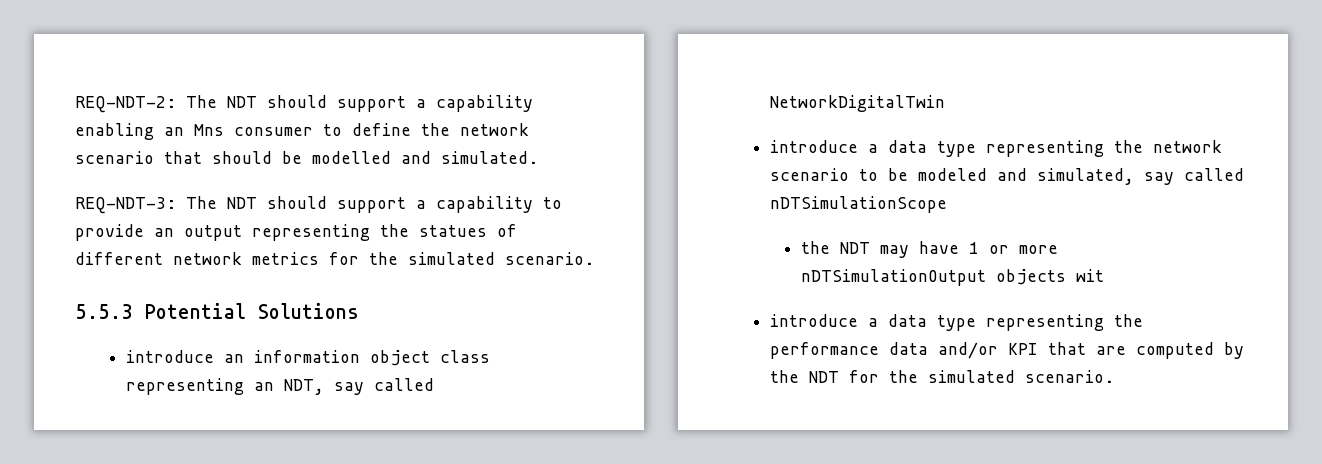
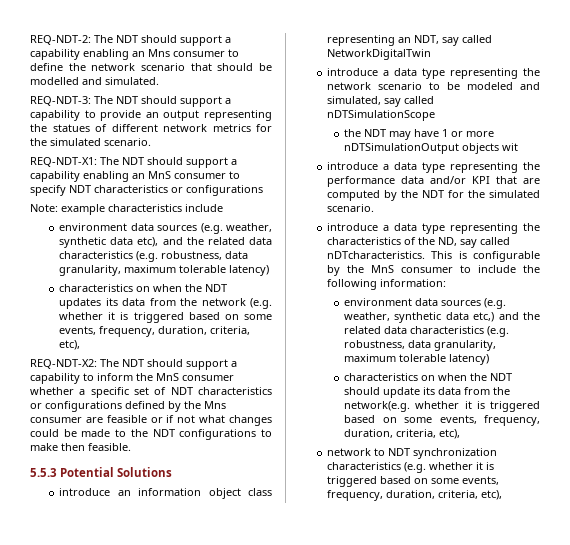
+ REQ-NDT-X1: The NDT should support a capability enabling an MnS consumer to specify NDT characteristics or configurations
+ Note: example characteristics include
+ environment data sources (e.g. weather, synthetic data etc), and the related data characteristics (e.g. robustness, data granularity, maximum tolerable latency)
+ characteristics on when the NDT updates its data from the network (e.g. whether it is triggered based on some events, frequency, duration, criteria, etc),
+ REQ-NDT-X2: The NDT should support a capability to inform the MnS consumer whether a specific set of NDT characteristics or configurations defined by the Mns consumer are feasible or if not what changes could be made to the NDT configurations to make then feasible.
+ introduce a data type representing the characteristics of the ND, say called nDTcharacteristics. This is configurable by the MnS consumer to include the following information:
+ environment data sources (e.g. weather, synthetic data etc,) and the related data characteristics (e.g. robustness, data granularity, maximum tolerable latency)
+ characteristics on when the NDT should update its data from the network(e.g. whether it is triggered based on some events, frequency, duration, criteria, etc),
+ network to NDT synchronization characteristics (e.g. whether it is triggered based on some events, frequency, duration, criteria, etc),

